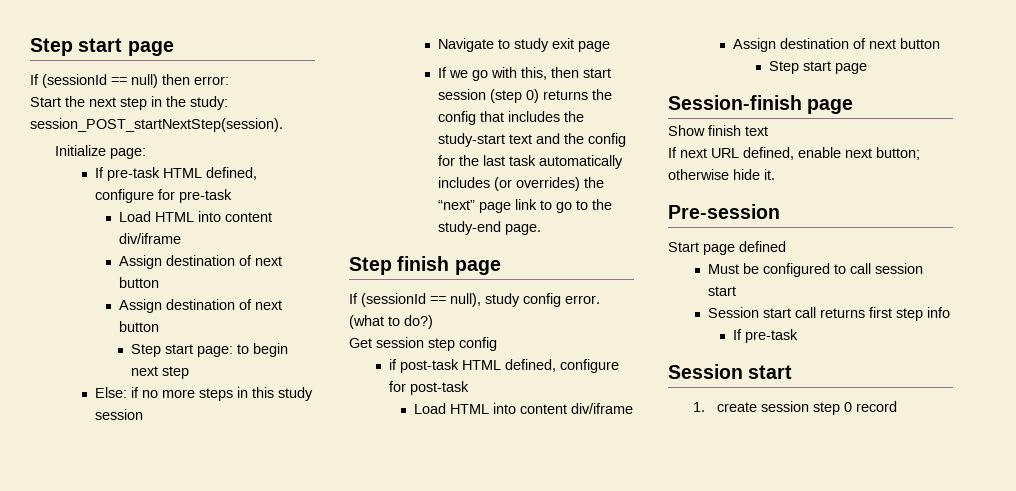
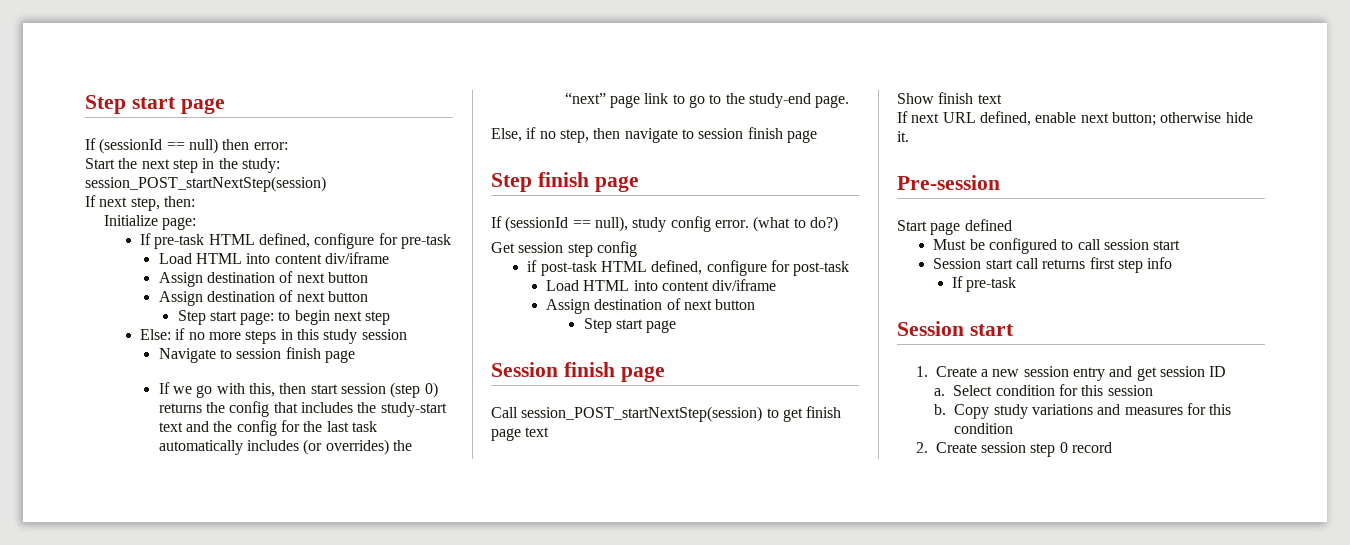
- Start the next step in the study: session_POST_startNextStep(session).
+ Start the next step in the study: session_POST_startNextStep(session)
+ If next step, then:
- Navigate to study exit page
+ Navigate to session finish page
+ Else, if no step, then navigate to session finish page
- Session-finish page
+ Session finish page
+ Call session_POST_startNextStep(session) to get finish page text
- 1. create session step 0 record
+ 1. Create a new session entry and get session ID
+ a. Select condition for this session
+ b. Copy study variations and measures for this condition
+ 2. Create session step 0 record

